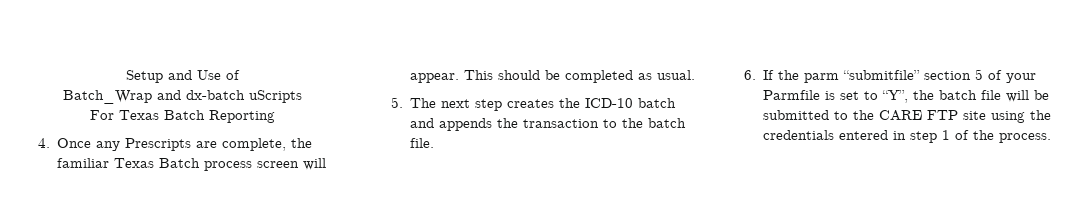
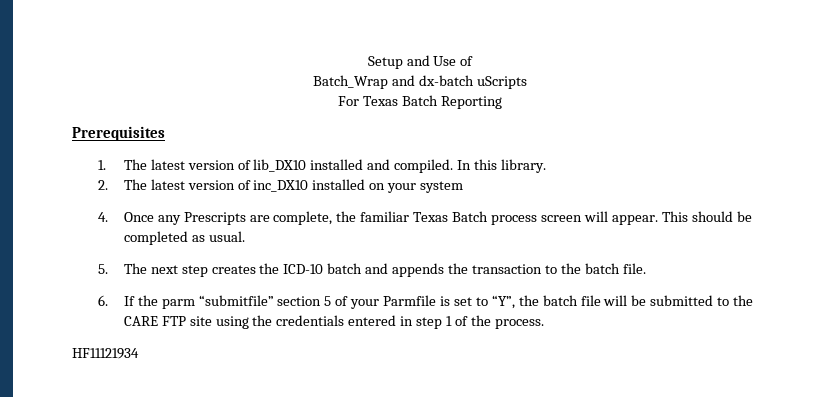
+ Prerequisites
+ 1. The latest version of lib_DX10 installed and compiled. In this library.
+ 2. The latest version of inc_DX10 installed on your system
+ HF11121934

